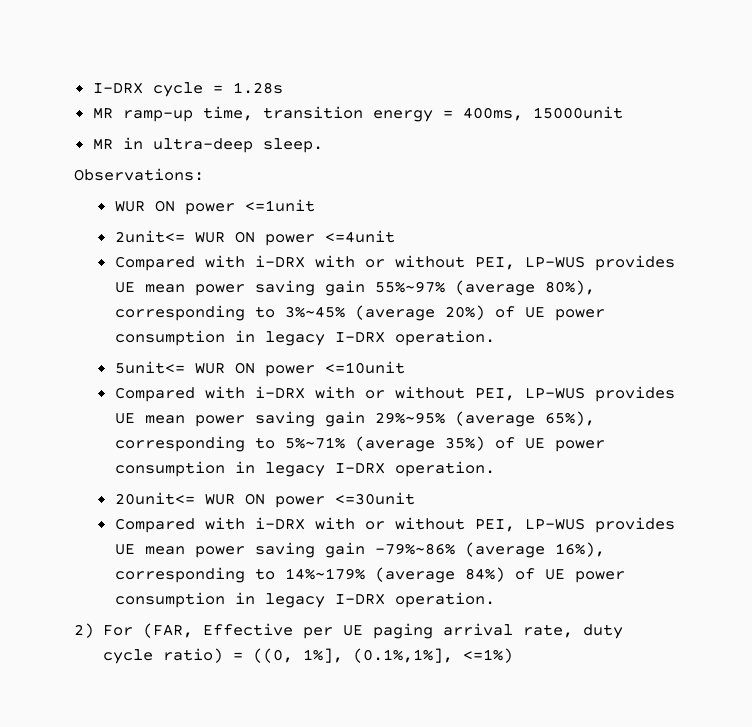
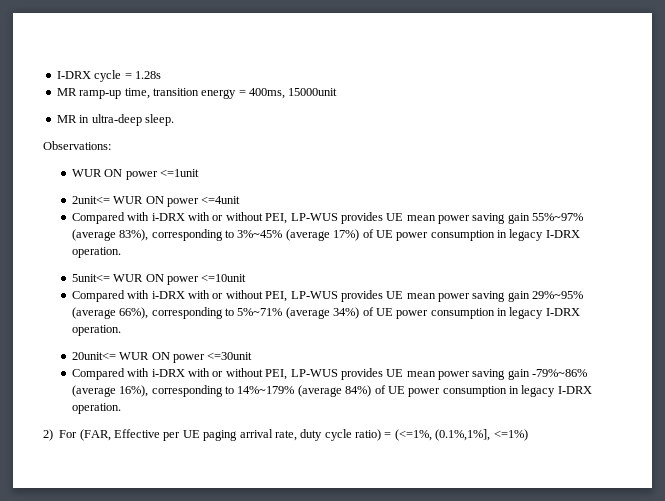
- Compared with i-DRX with or without PEI, LP-WUS provides UE mean power saving gain 55%~97% (average 80%), corresponding to 3%~45% (average 20%) of UE power consumption in legacy I-DRX operation.
+ Compared with i-DRX with or without PEI, LP-WUS provides UE mean power saving gain 55%~97% (average 83%), corresponding to 3%~45% (average 17%) of UE power consumption in legacy I-DRX operation.
- Compared with i-DRX with or without PEI, LP-WUS provides UE mean power saving gain 29%~95% (average 65%), corresponding to 5%~71% (average 35%) of UE power consumption in legacy I-DRX operation.
+ Compared with i-DRX with or without PEI, LP-WUS provides UE mean power saving gain 29%~95% (average 66%), corresponding to 5%~71% (average 34%) of UE power consumption in legacy I-DRX operation.
- 2) For (FAR, Effective per UE paging arrival rate, duty cycle ratio) = ((0, 1%], (0.1%,1%], <=1%)
+ 2) For (FAR, Effective per UE paging arrival rate, duty cycle ratio) = (<=1%, (0.1%,1%], <=1%)

